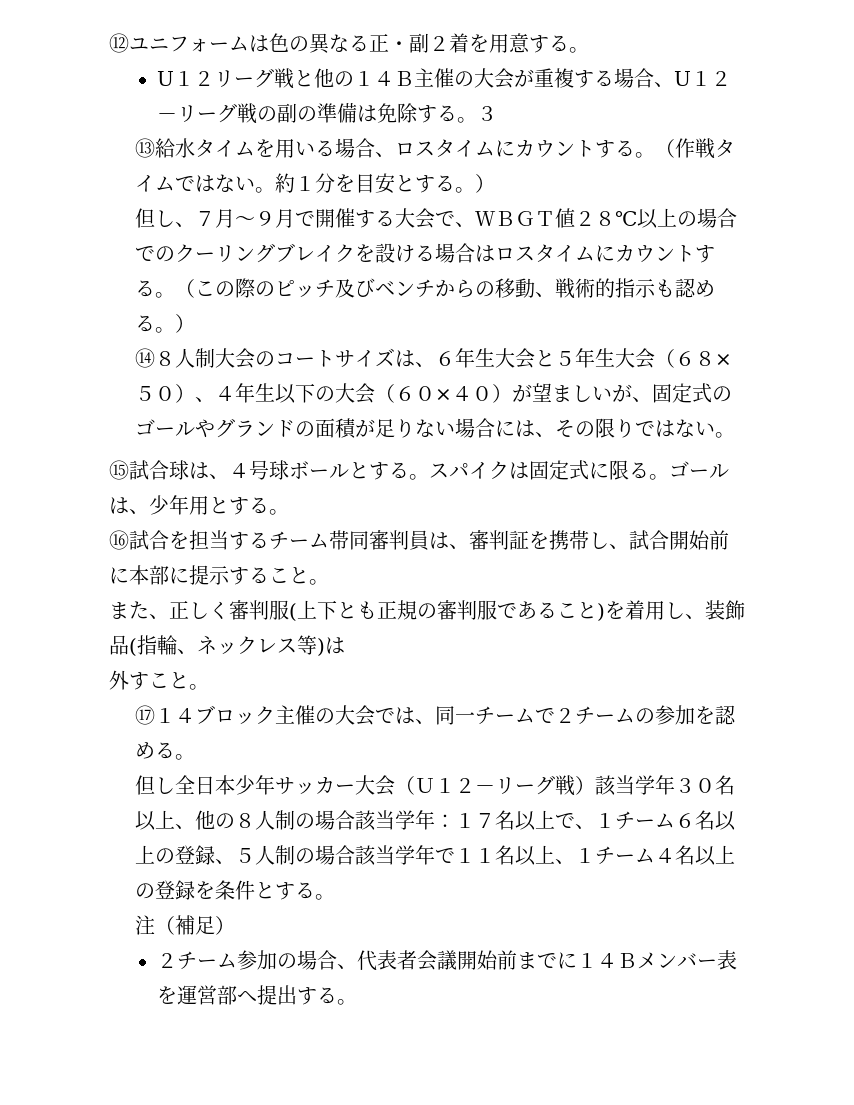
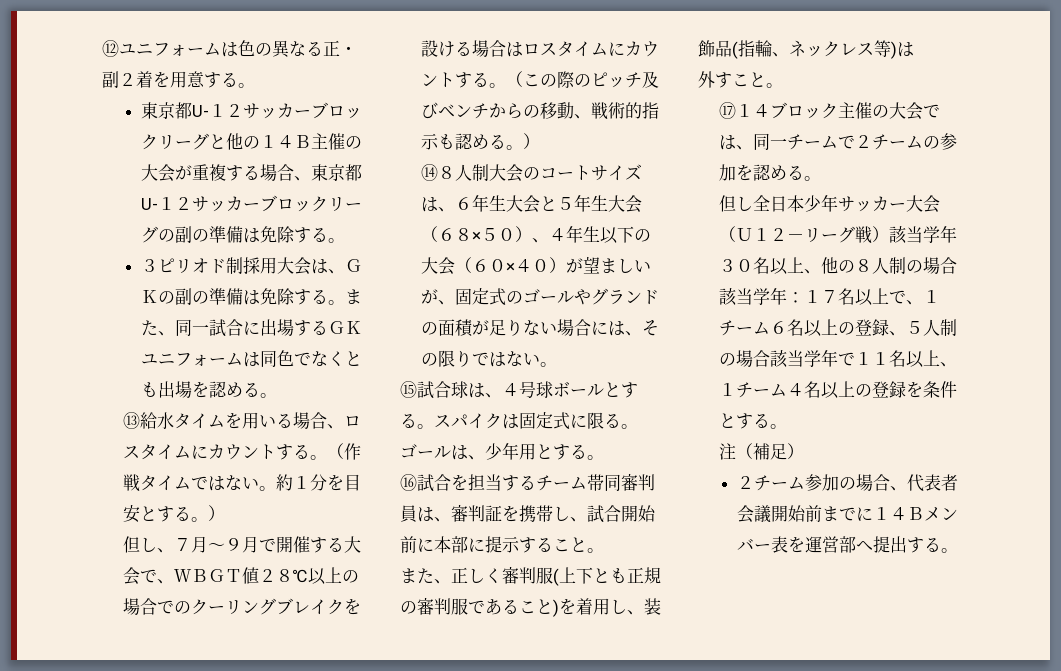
- U１２リーグ戦と他の１４Ｂ主催の大会が重複する場合、U１２－リーグ戦の副の準備は免除する。３
+ 東京都U‐１２サッカーブロックリーグと他の１４Ｂ主催の大会が重複する場合、東京都U‐１２サッカーブロックリーグの副の準備は免除する。
+ ３ピリオド制採用大会は、ＧＫの副の準備は免除する。また、同一試合に出場するＧＫユニフォームは同色でなくとも出場を認める。

